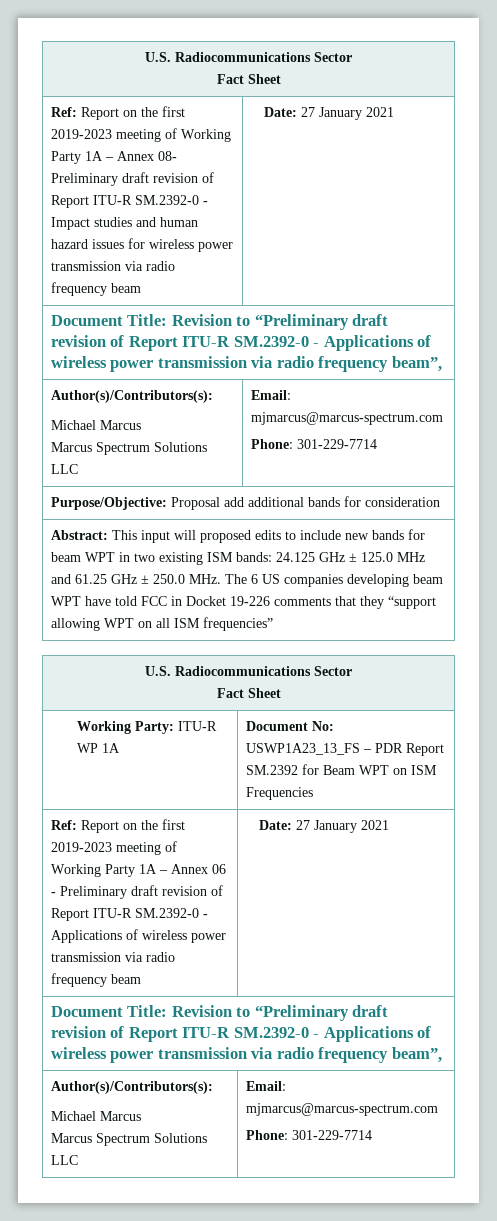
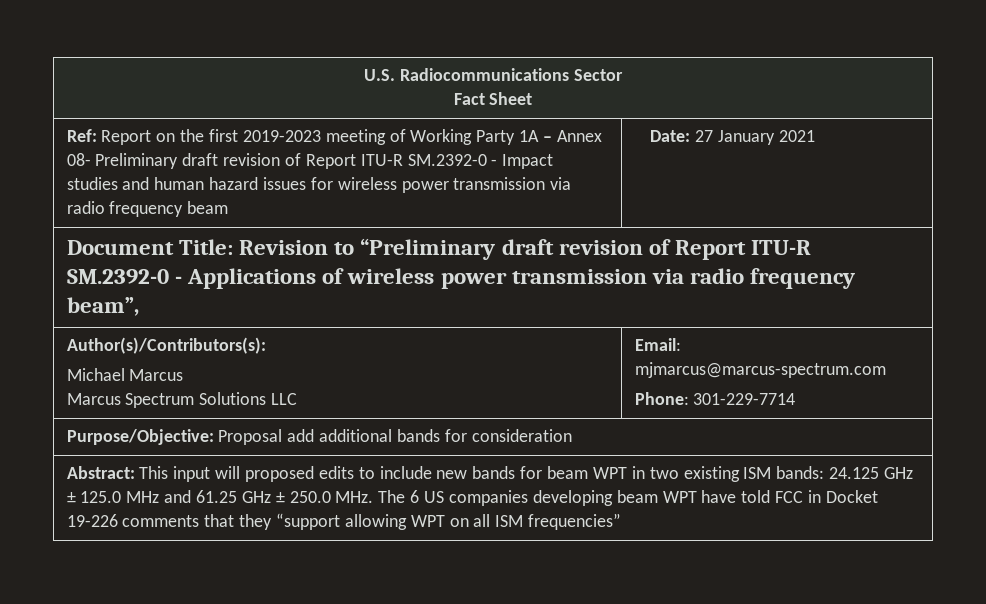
  Abstract: This input will proposed edits to include new bands for beam WPT in two existing ISM bands: 24.125 GHz ± 125.0 MHz and 61.25 GHz ± 250.0 MHz. The 6 US companies developing beam WPT have told FCC in Docket 19-226 comments that they “support allowing WPT on all ISM frequencies”
- U.S. Radiocommunications Sector
- Fact Sheet
- Working Party: ITU-R WP 1A | Document No: USWP1A23_13_FS – PDR Report SM.2392 for Beam WPT on ISM Frequencies
- Ref: Report on the first 2019-2023 meeting of Working Party 1A – Annex 06 - Preliminary draft revision of Report ITU-R SM.2392-0 - Applications of wireless power transmission via radio frequency beam | Date: 27 January 2021
- Document Title: Revision to “Preliminary draft revision of Report ITU-R SM.2392-0 - Applications of wireless power transmission via radio frequency beam”,
- Author(s)/Contributors(s):
- Michael Marcus
- Marcus Spectrum Solutions LLC | Email: mjmarcus@marcus-spectrum.com
- Phone: 301-229-7714

